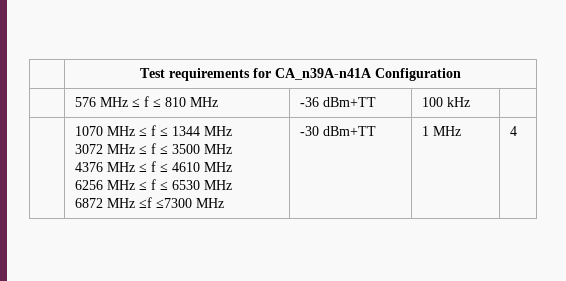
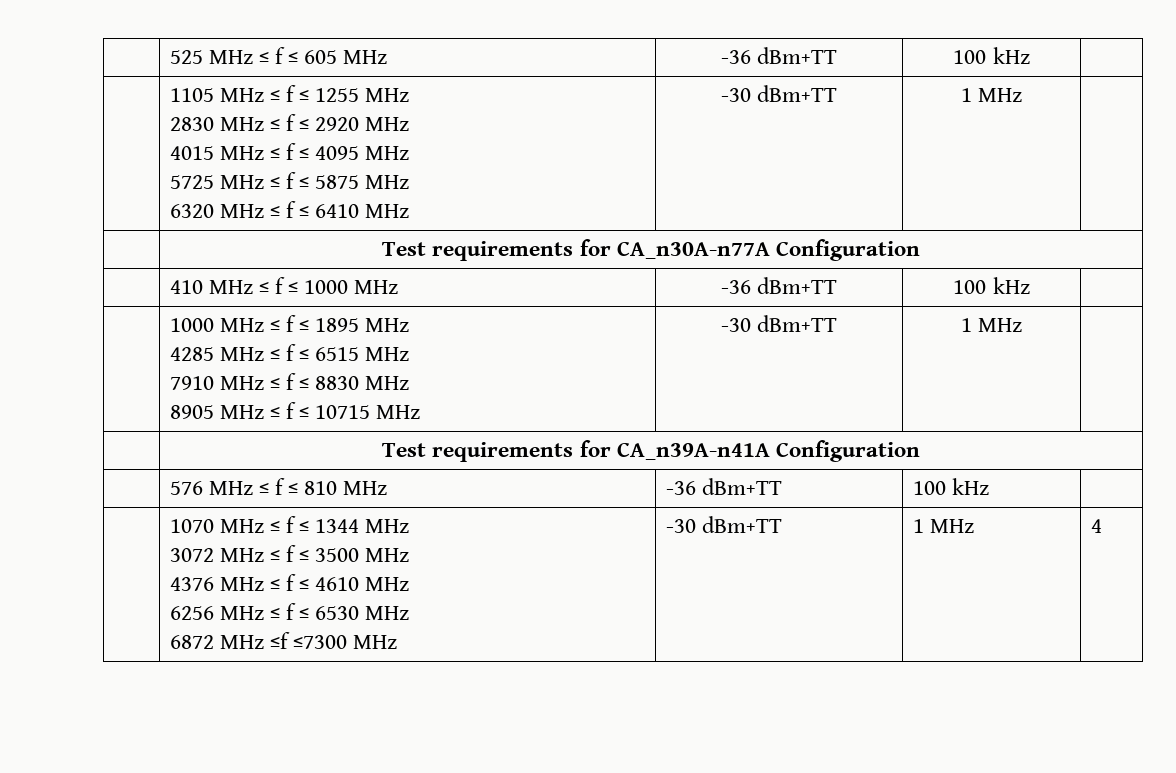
+ | 525 MHz ≤ f ≤ 605 MHz | -36 dBm+TT | 100 kHz |
+ | 1105 MHz ≤ f ≤ 1255 MHz
+ 2830 MHz ≤ f ≤ 2920 MHz
+ 4015 MHz ≤ f ≤ 4095 MHz
+ 5725 MHz ≤ f ≤ 5875 MHz
+ 6320 MHz ≤ f ≤ 6410 MHz | -30 dBm+TT | 1 MHz |
+ | Test requirements for CA_n30A-n77A Configuration
+ | 410 MHz ≤ f ≤ 1000 MHz | -36 dBm+TT | 100 kHz |
+ | 1000 MHz ≤ f ≤ 1895 MHz
+ 4285 MHz ≤ f ≤ 6515 MHz
+ 7910 MHz ≤ f ≤ 8830 MHz
+ 8905 MHz ≤ f ≤ 10715 MHz | -30 dBm+TT | 1 MHz |

